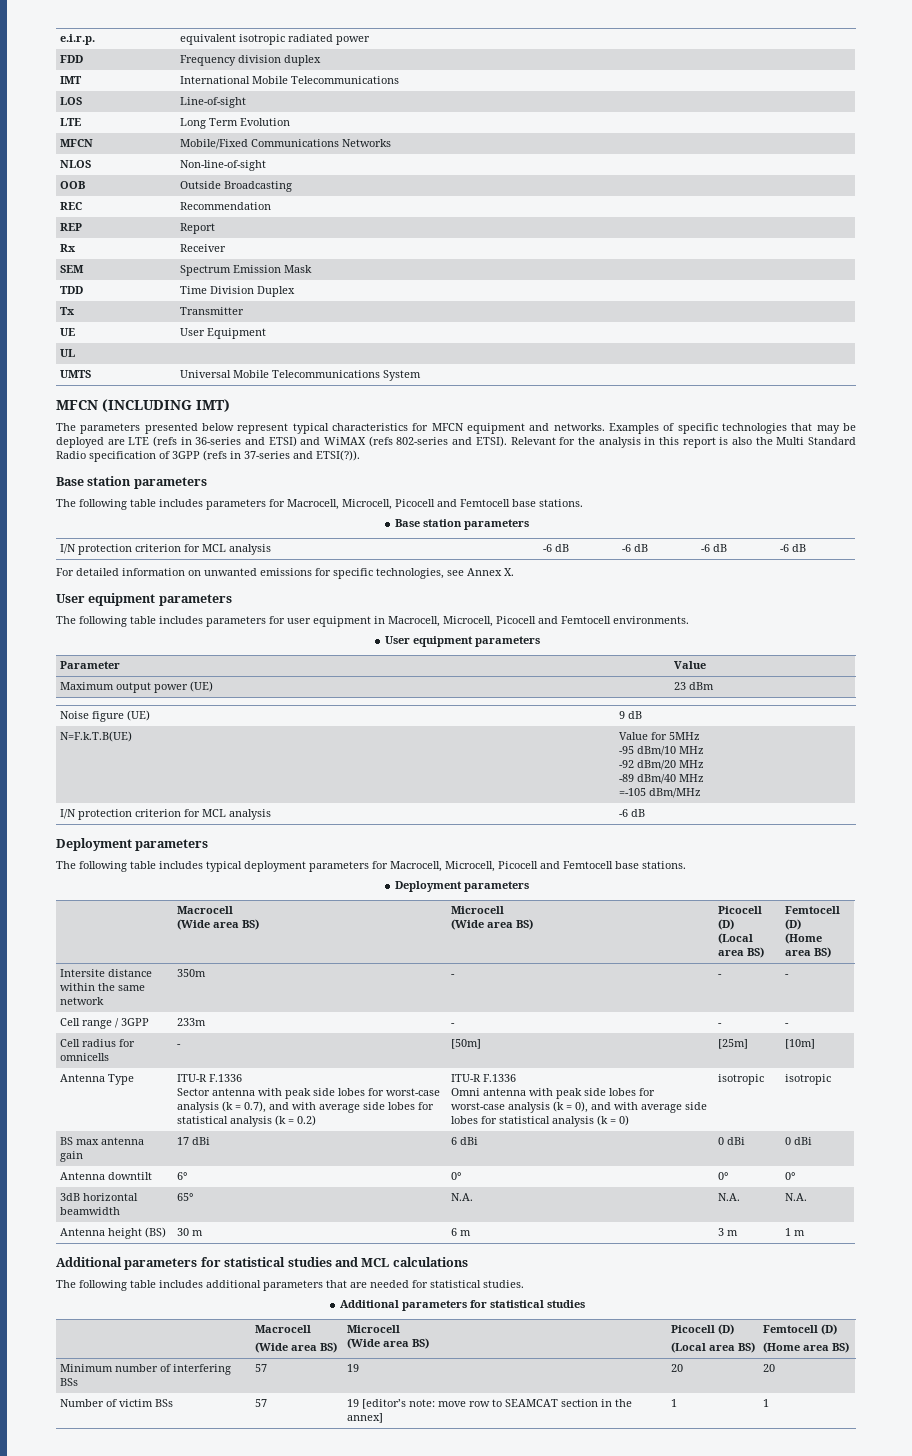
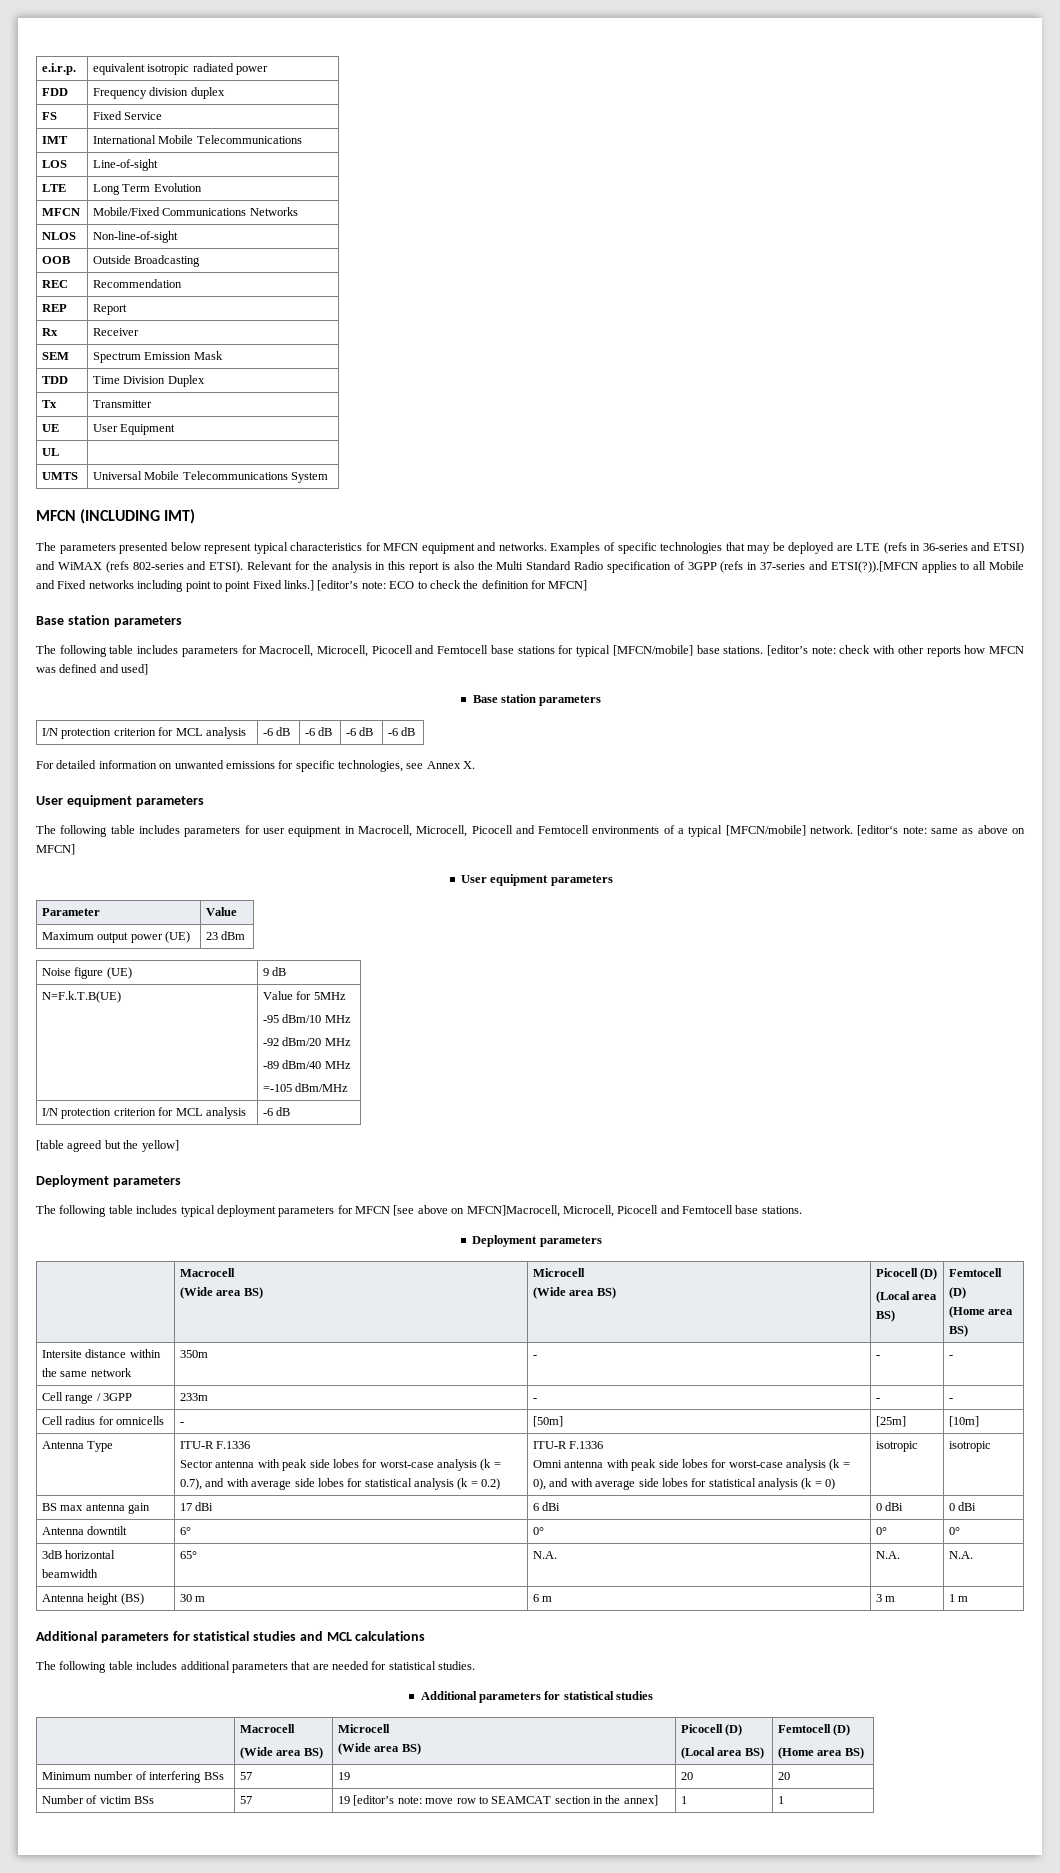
+ FS | Fixed Service
- Relevant for the analysis in this report is also the Multi Standard Radio specification of 3GPP (refs in 37-series and ETSI(?)).
+ Relevant for the analysis in this report is also the Multi Standard Radio specification of 3GPP (refs in 37-series and ETSI(?)).[MFCN applies to all Mobile and Fixed networks including point to point Fixed links.] [editor’s note: ECO to check the definition for MFCN]
- The following table includes parameters for Macrocell, Microcell, Picocell and Femtocell base stations.
+ The following table includes parameters for Macrocell, Microcell, Picocell and Femtocell base stations for typical [MFCN/mobile] base stations. [editor’s note: check with other reports how MFCN was defined and used]
- The following table includes parameters for user equipment in Macrocell, Microcell, Picocell and Femtocell environments.
+ The following table includes parameters for user equipment in Macrocell, Microcell, Picocell and Femtocell environments of a typical [MFCN/mobile] network. [editor‘s note: same as above on MFCN]
+ [table agreed but the yellow]
- The following table includes typical deployment parameters for Macrocell, Microcell, Picocell and Femtocell base stations.
+ The following table includes typical deployment parameters for MFCN [see above on MFCN]Macrocell, Microcell, Picocell and Femtocell base stations.

